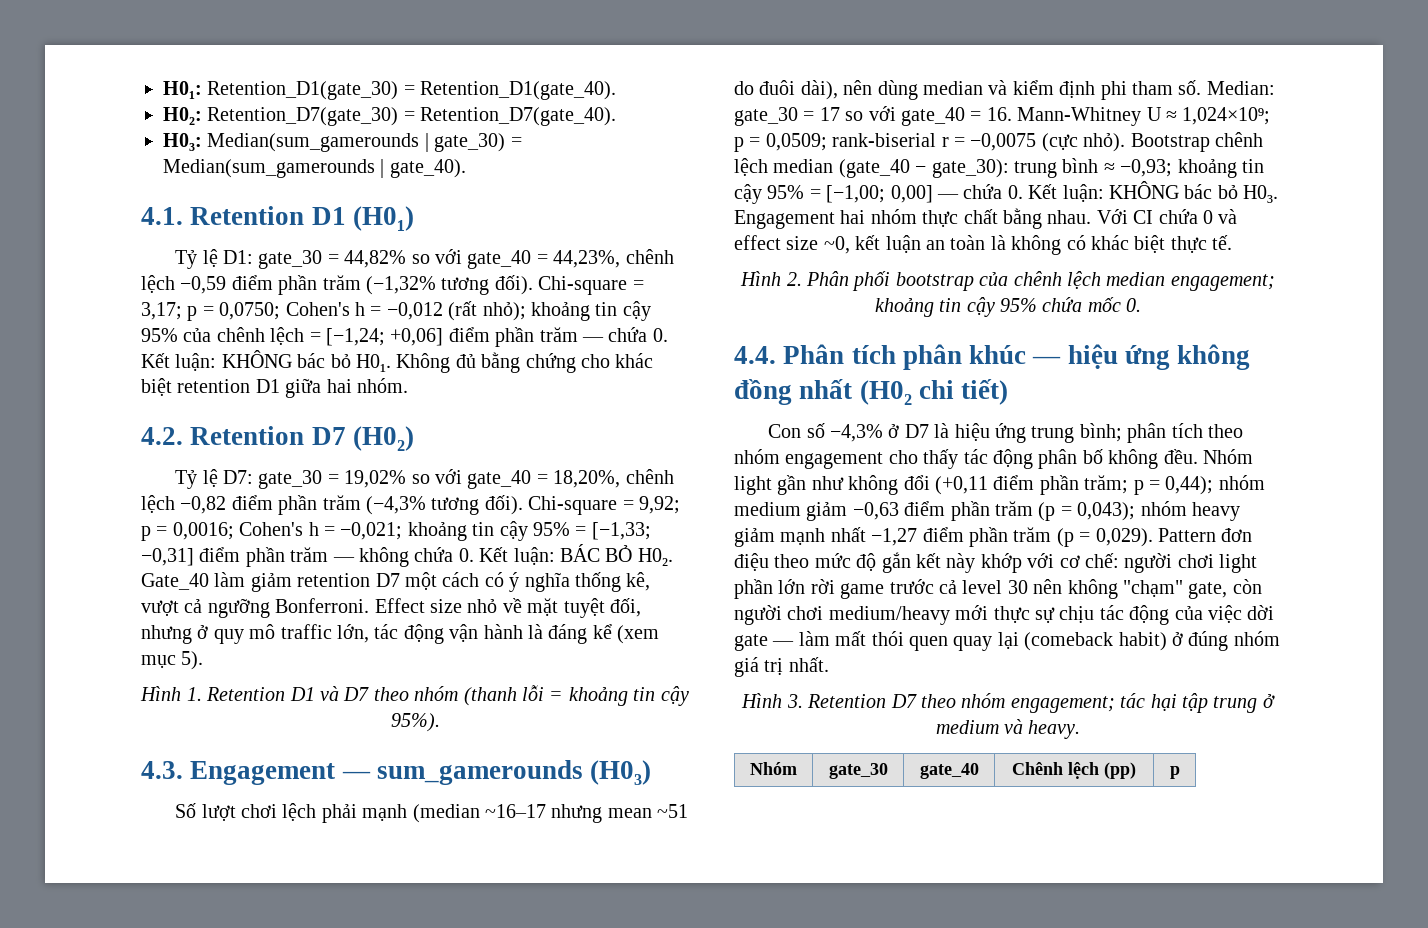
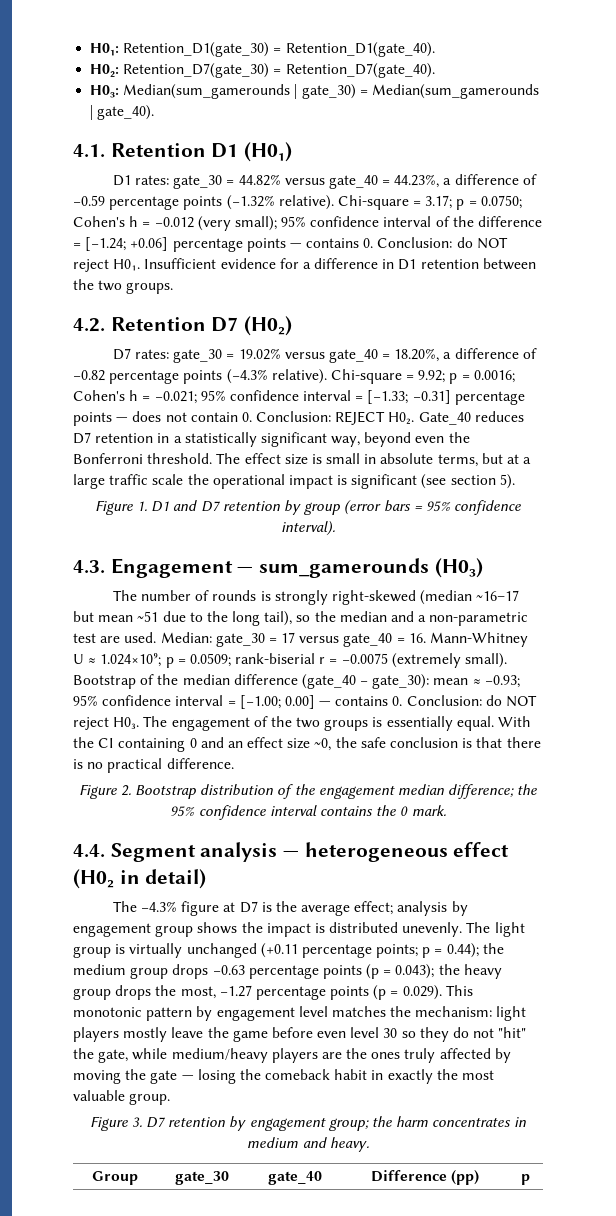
- Tỷ lệ D1: gate_30 = 44,82% so với gate_40 = 44,23%, chênh lệch −0,59 điểm phần trăm (−1,32% tương đối). Chi-square = 3,17; p = 0,0750; Cohen's h = −0,012 (rất nhỏ); khoảng tin cậy 95% của chênh lệch = [−1,24; +0,06] điểm phần trăm — chứa 0. Kết luận: KHÔNG bác bỏ H0₁. Không đủ bằng chứng cho khác biệt retention D1 giữa hai nhóm.
+ D1 rates: gate_30 = 44.82% versus gate_40 = 44.23%, a difference of −0.59 percentage points (−1.32% relative). Chi-square = 3.17; p = 0.0750; Cohen's h = −0.012 (very small); 95% confidence interval of the difference = [−1.24; +0.06] percentage points — contains 0. Conclusion: do NOT reject H0₁. Insufficient evidence for a difference in D1 retention between the two groups.
  4.2. Retention D7 (H0₂)
- Tỷ lệ D7: gate_30 = 19,02% so với gate_40 = 18,20%, chênh lệch −0,82 điểm phần trăm (−4,3% tương đối). Chi-square = 9,92; p = 0,0016; Cohen's h = −0,021; khoảng tin cậy 95% = [−1,33; −0,31] điểm phần trăm — không chứa 0. Kết luận: BÁC BỎ H0₂. Gate_40 làm giảm retention D7 một cách có ý nghĩa thống kê, vượt cả ngưỡng Bonferroni. Effect size nhỏ về mặt tuyệt đối, nhưng ở quy mô traffic lớn, tác động vận hành là đáng kể (xem mục 5).
- Hình 1. Retention D1 và D7 theo nhóm (thanh lỗi = khoảng tin cậy 95%).
+ D7 rates: gate_30 = 19.02% versus gate_40 = 18.20%, a difference of −0.82 percentage points (−4.3% relative). Chi-square = 9.92; p = 0.0016; Cohen's h = −0.021; 95% confidence interval = [−1.33; −0.31] percentage points — does not contain 0. Conclusion: REJECT H0₂. Gate_40 reduces D7 retention in a statistically significant way, beyond even the Bonferroni threshold. The effect size is small in absolute terms, but at a large traffic scale the operational impact is significant (see section 5).
+ Figure 1. D1 and D7 retention by group (error bars = 95% confidence interval).
- Số lượt chơi lệch phải mạnh (median ~16–17 nhưng mean ~51 do đuôi dài), nên dùng median và kiểm định phi tham số.
+ The number of rounds is strongly right-skewed (median ~16–17 but mean ~51 due to the long tail), so the median and a non-parametric test are used.
- Median: gate_30 = 17 so với gate_40 = 16. Mann-Whitney U ≈ 1,024×10⁹; p = 0,0509; rank-biserial r = −0,0075 (cực nhỏ). Bootstrap chênh lệch median (gate_40 − gate_30): trung bình ≈ −0,93; khoảng tin cậy 95% = [−1,00; 0,00] — chứa 0. Kết luận: KHÔNG bác bỏ H0₃. Engagement hai nhóm thực chất bằng nhau. Với CI chứa 0 và effect size ~0, kết luận an toàn là không có khác biệt thực tế.
- Hình 2. Phân phối bootstrap của chênh lệch median engagement; khoảng tin cậy 95% chứa mốc 0.
- 4.4. Phân tích phân khúc — hiệu ứng không đồng nhất (H0₂ chi tiết)
- Con số −4,3% ở D7 là hiệu ứng trung bình; phân tích theo nhóm engagement cho thấy tác động phân bố không đều. Nhóm light gần như không đổi (+0,11 điểm phần trăm; p = 0,44); nhóm medium giảm −0,63 điểm phần trăm (p = 0,043); nhóm heavy giảm mạnh nhất −1,27 điểm phần trăm (p = 0,029). Pattern đơn điệu theo mức độ gắn kết này khớp với cơ chế: người chơi light phần lớn rời game trước cả level 30 nên không "chạm" gate, còn người chơi medium/heavy mới thực sự chịu tác động của việc dời gate — làm mất thói quen quay lại (comeback habit) ở đúng nhóm giá trị nhất.
- Hình 3. Retention D7 theo nhóm engagement; tác hại tập trung ở medium và heavy.
+ Median: gate_30 = 17 versus gate_40 = 16. Mann-Whitney U ≈ 1.024×10⁹; p = 0.0509; rank-biserial r = −0.0075 (extremely small). Bootstrap of the median difference (gate_40 − gate_30): mean ≈ −0.93; 95% confidence interval = [−1.00; 0.00] — contains 0. Conclusion: do NOT reject H0₃. The engagement of the two groups is essentially equal. With the CI containing 0 and an effect size ~0, the safe conclusion is that there is no practical difference.
+ Figure 2. Bootstrap distribution of the engagement median difference; the 95% confidence interval contains the 0 mark.
+ 4.4. Segment analysis — heterogeneous effect (H0₂ in detail)
+ The −4.3% figure at D7 is the average effect; analysis by engagement group shows the impact is distributed unevenly. The light group is virtually unchanged (+0.11 percentage points; p = 0.44); the medium group drops −0.63 percentage points (p = 0.043); the heavy group drops the most, −1.27 percentage points (p = 0.029). This monotonic pattern by engagement level matches the mechanism: light players mostly leave the game before even level 30 so they do not "hit" the gate, while medium/heavy players are the ones truly affected by moving the gate — losing the comeback habit in exactly the most valuable group.
+ Figure 3. D7 retention by engagement group; the harm concentrates in medium and heavy.
- Nhóm | gate_30 | gate_40 | Chênh lệch (pp) | p
+ Group | gate_30 | gate_40 | Difference (pp) | p

